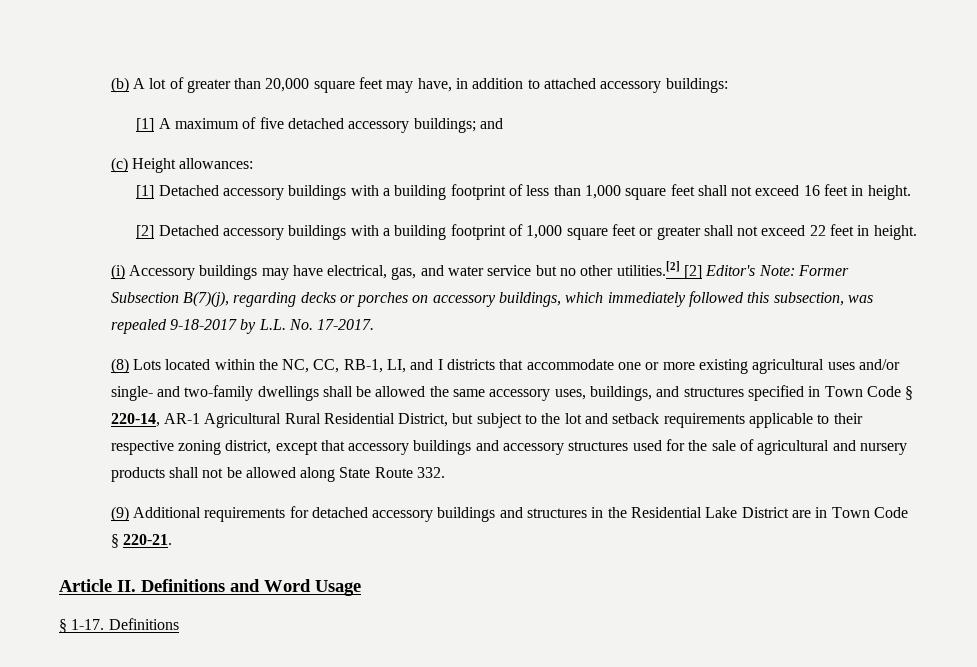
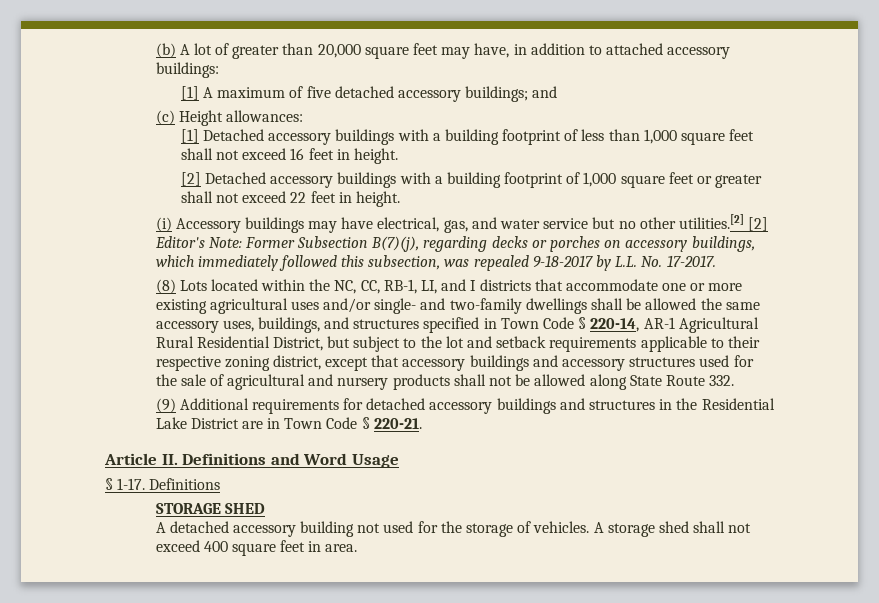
+ STORAGE SHED
+ A detached accessory building not used for the storage of vehicles. A storage shed shall not exceed 400 square feet in area.

